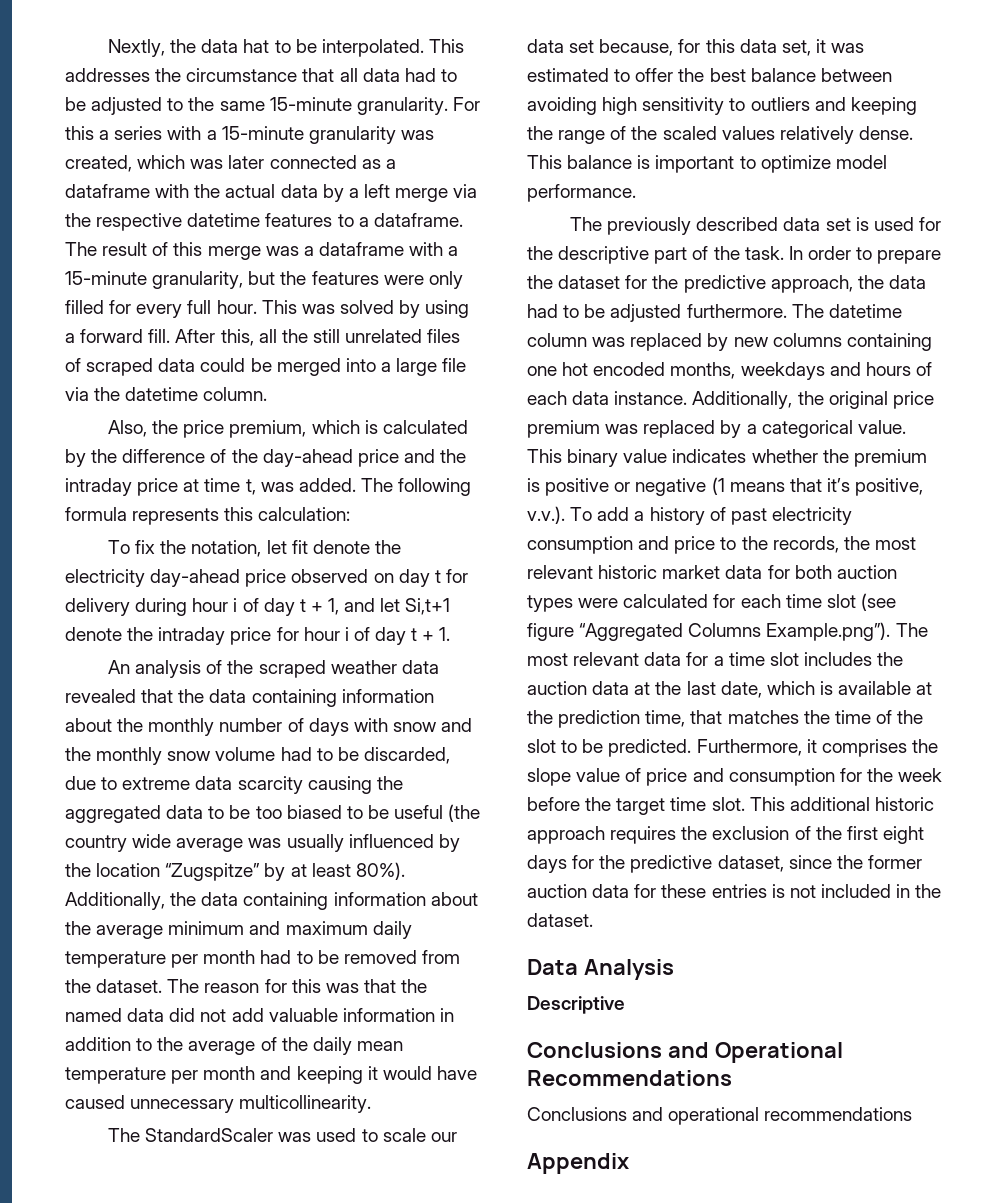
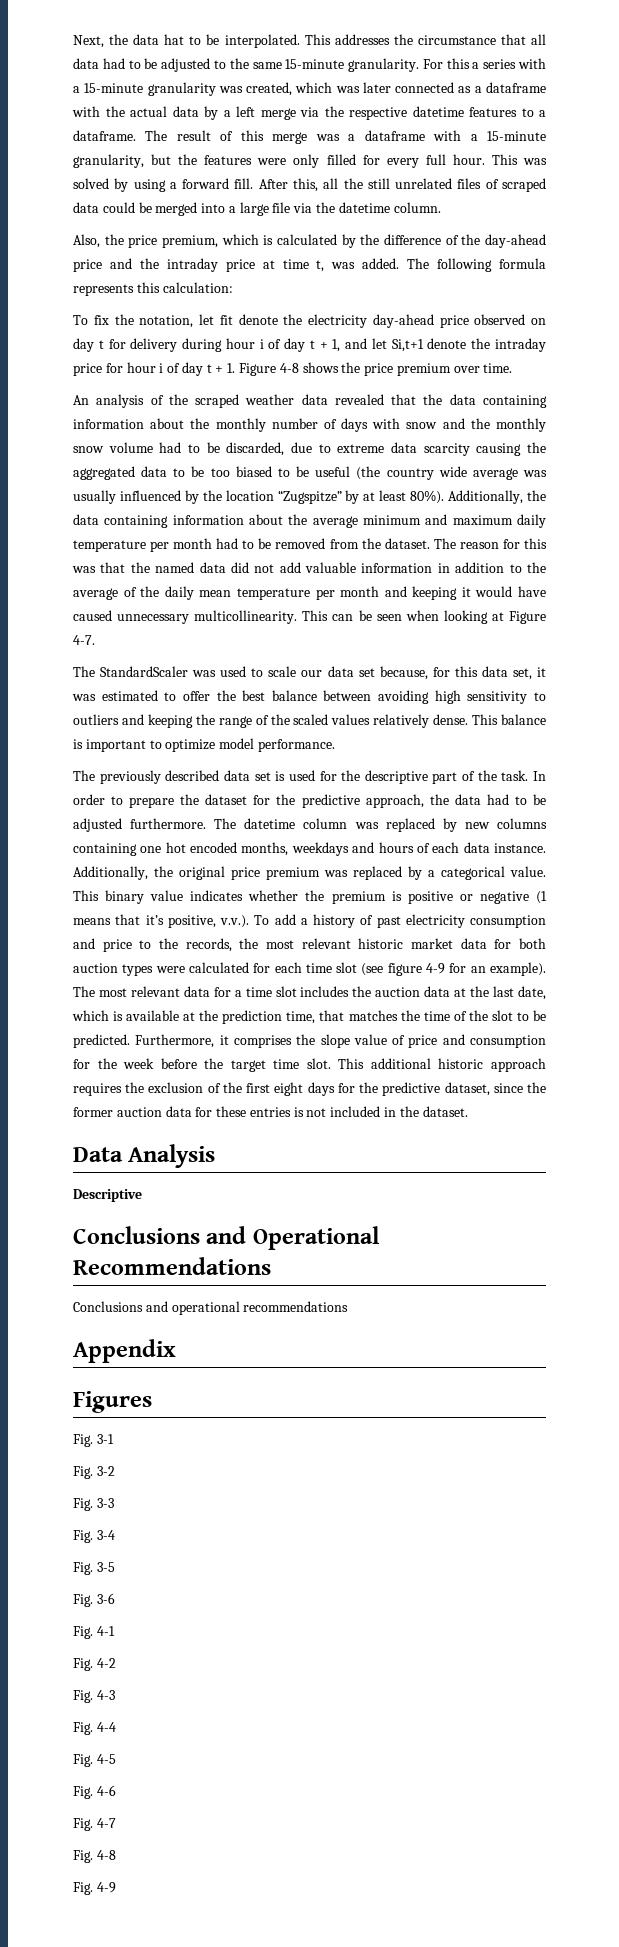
- Nextly, the data hat to be interpolated.
+ Next, the data hat to be interpolated.
- To fix the notation, let fit denote the electricity day-ahead price observed on day t for delivery during hour i of day t + 1, and let Si,t+1 denote the intraday price for hour i of day t + 1.
+ To fix the notation, let fit denote the electricity day-ahead price observed on day t for delivery during hour i of day t + 1, and let Si,t+1 denote the intraday price for hour i of day t + 1. Figure 4-8 shows the price premium over time.
+ This can be seen when looking at Figure 4-7.
- This binary value indicates whether the premium is positive or negative (1 means that it’s positive, v.v.). To add a history of past electricity consumption and price to the records, the most relevant historic market data for both auction types were calculated for each time slot (see figure “Aggregated Columns Example.png”). The most relevant data for a time slot includes the auction data at the last date, which is available at the prediction time, that matches the time of the slot to be predicted.
+ This binary value indicates whether the premium is positive or negative (1 means that it’s positive, v.v.). To add a history of past electricity consumption and price to the records, the most relevant historic market data for both auction types were calculated for each time slot (see figure 4-9 for an example). The most relevant data for a time slot includes the auction data at the last date, which is available at the prediction time, that matches the time of the slot to be predicted.
+ Figures
+ Fig. 3-1
+ Fig. 3-2
+ Fig. 3-3
+ Fig. 3-4
+ Fig. 3-5
+ Fig. 3-6
+ Fig. 4-1
+ Fig. 4-2
+ Fig. 4-3
+ Fig. 4-4
+ Fig. 4-5
+ Fig. 4-6
+ Fig. 4-7
+ Fig. 4-8
+ Fig. 4-9

